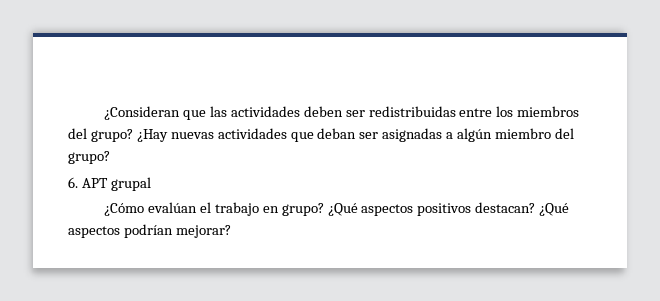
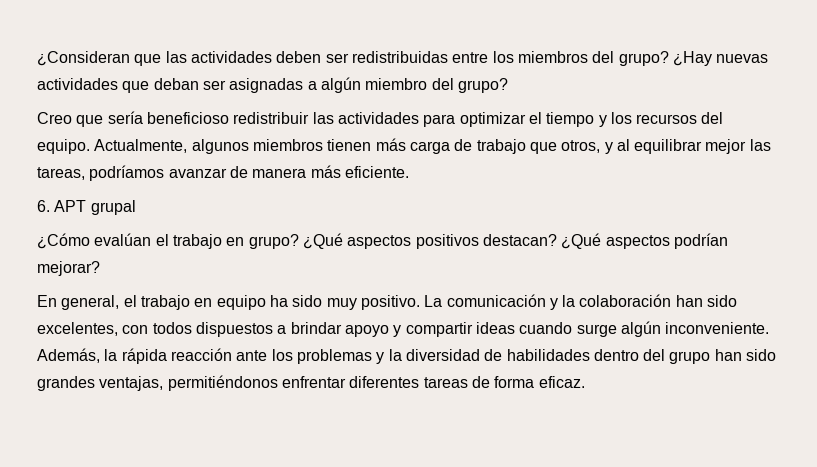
+ Creo que sería beneficioso redistribuir las actividades para optimizar el tiempo y los recursos del equipo. Actualmente, algunos miembros tienen más carga de trabajo que otros, y al equilibrar mejor las tareas, podríamos avanzar de manera más eficiente.
+ En general, el trabajo en equipo ha sido muy positivo. La comunicación y la colaboración han sido excelentes, con todos dispuestos a brindar apoyo y compartir ideas cuando surge algún inconveniente. Además, la rápida reacción ante los problemas y la diversidad de habilidades dentro del grupo han sido grandes ventajas, permitiéndonos enfrentar diferentes tareas de forma eficaz.

